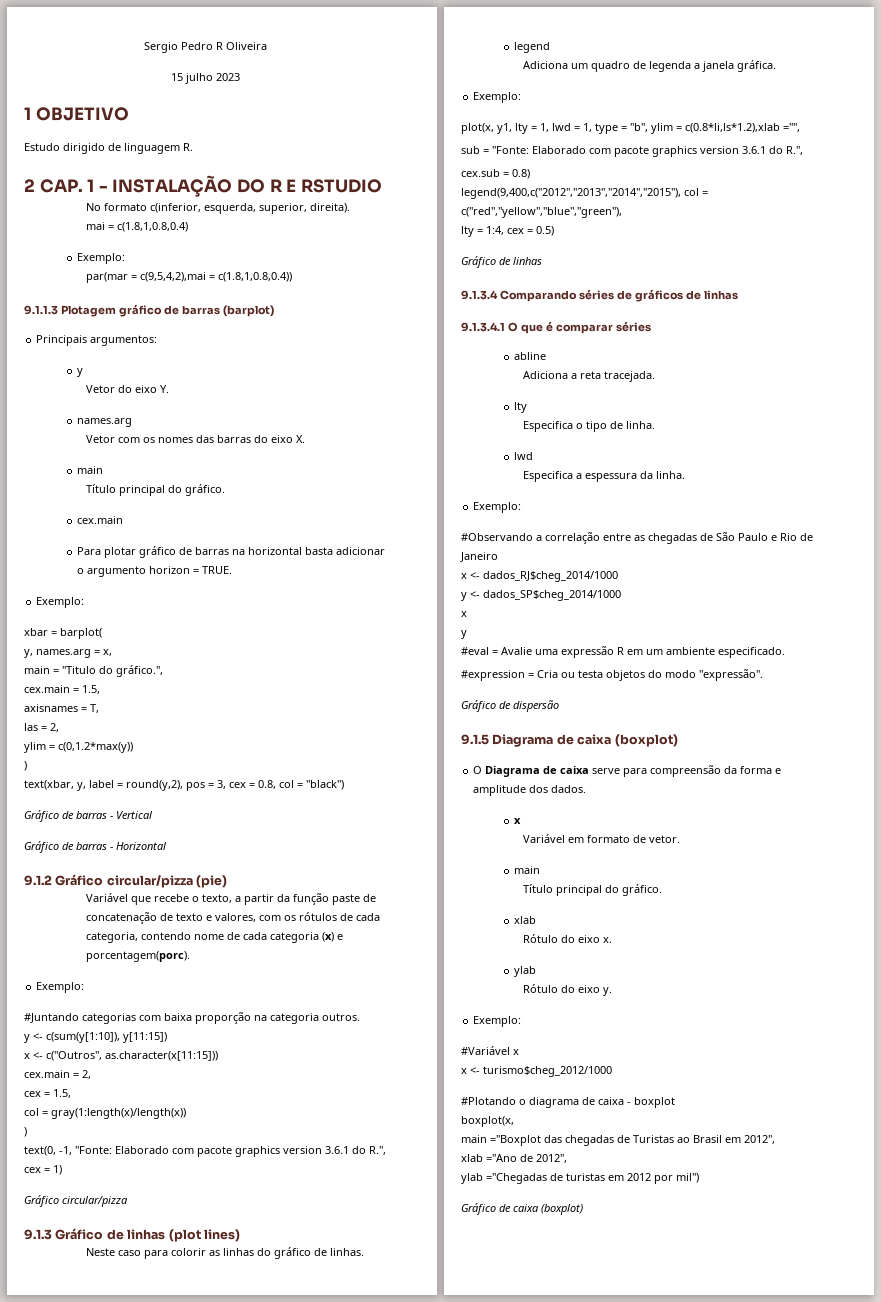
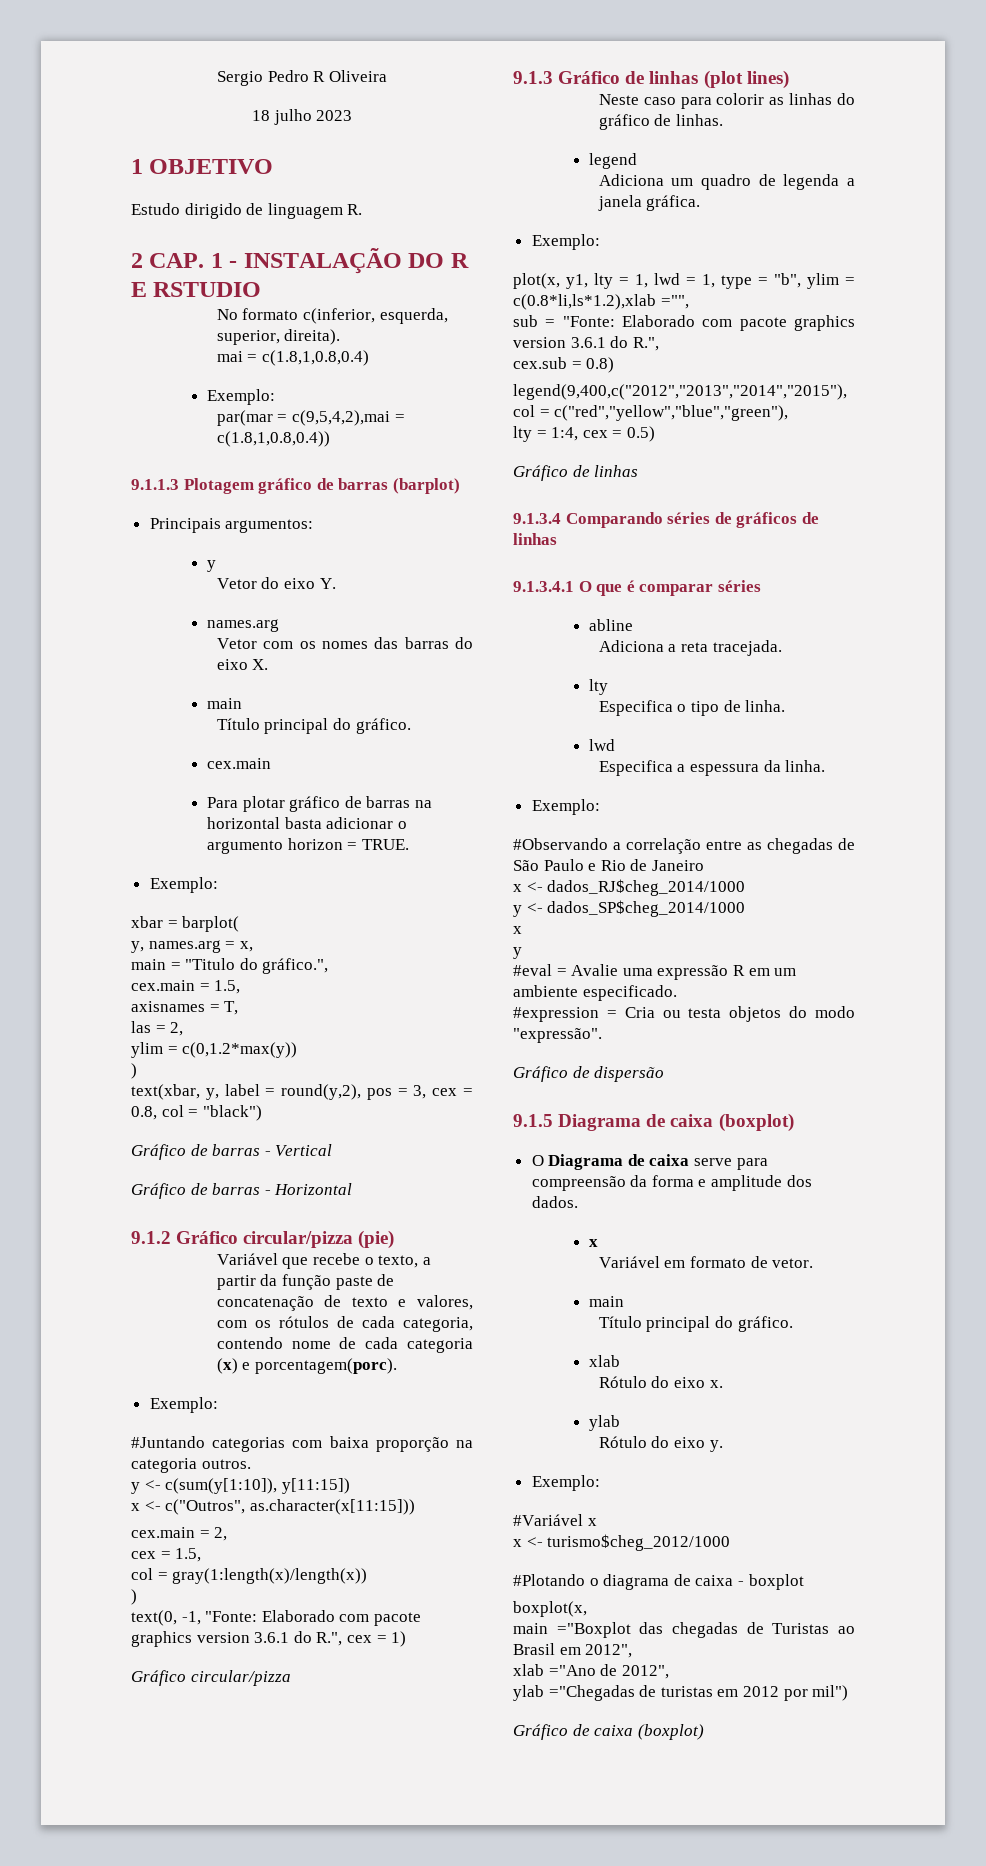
- 15 julho 2023
+ 18 julho 2023

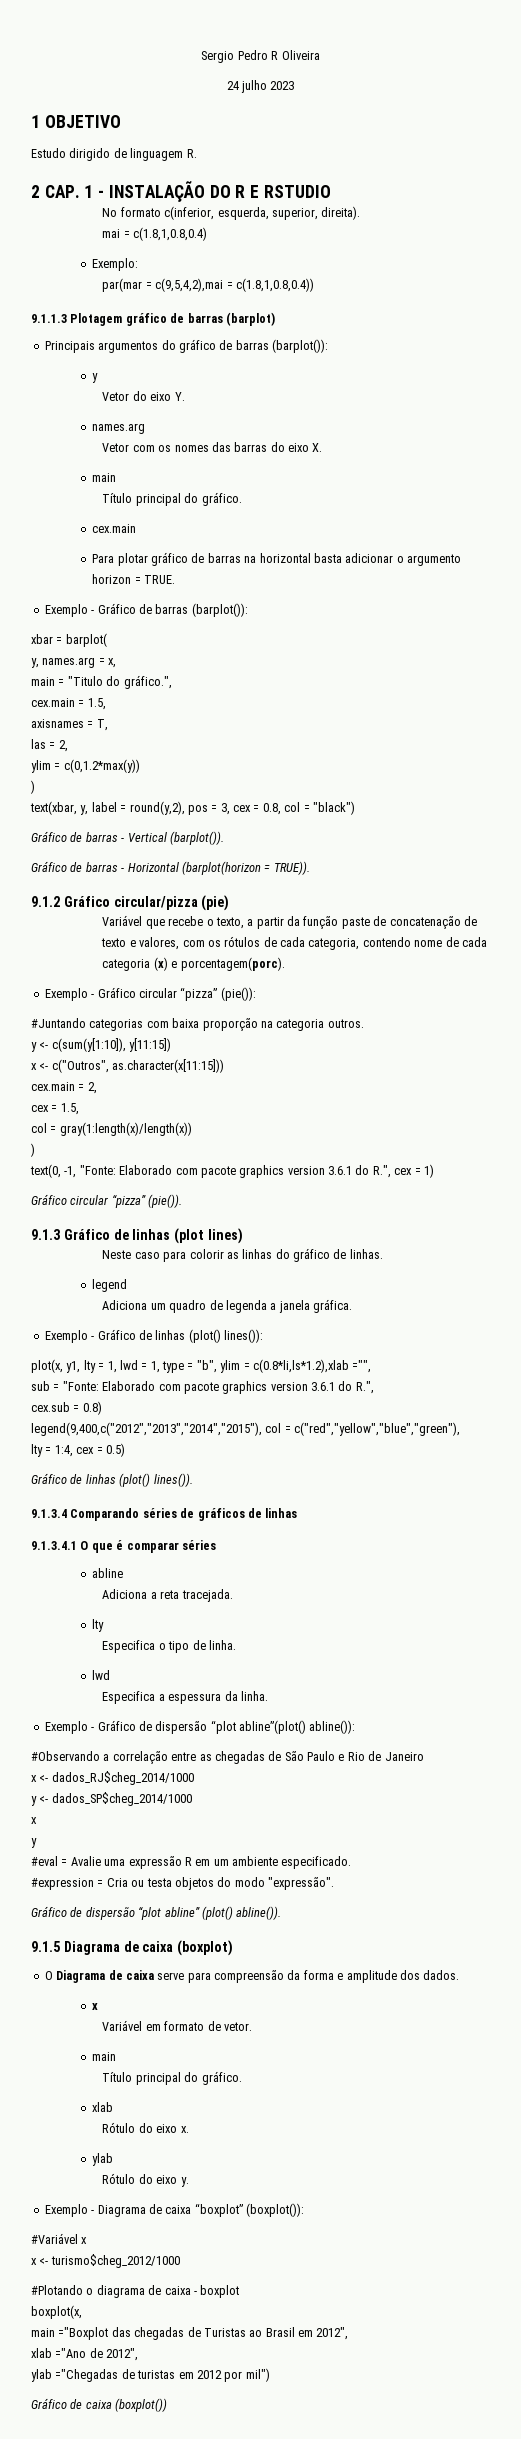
- 18 julho 2023
+ 24 julho 2023
- Principais argumentos:
+ Principais argumentos do gráfico de barras (barplot()):
  Para plotar gráfico de barras na horizontal basta adicionar o argumento horizon = TRUE.
- Exemplo:
+ Exemplo - Gráfico de barras (barplot()):
- Gráfico de barras - Vertical
+ Gráfico de barras - Vertical (barplot()).
- Gráfico de barras - Horizontal
+ Gráfico de barras - Horizontal (barplot(horizon = TRUE)).
  Variável que recebe o texto, a partir da função paste de concatenação de texto e valores, com os rótulos de cada categoria, contendo nome de cada categoria (x) e porcentagem(porc).
- Exemplo:
+ Exemplo - Gráfico circular “pizza” (pie()):
  text(0, -1, "Fonte: Elaborado com pacote graphics version 3.6.1 do R.", cex = 1)
- Gráfico circular/pizza
+ Gráfico circular “pizza” (pie()).
  Adiciona um quadro de legenda a janela gráfica.
- Exemplo:
+ Exemplo - Gráfico de linhas (plot() lines()):
  lty = 1:4, cex = 0.5)
- Gráfico de linhas
+ Gráfico de linhas (plot() lines()).
  Especifica a espessura da linha.
- Exemplo:
+ Exemplo - Gráfico de dispersão “plot abline”(plot() abline()):
- Gráfico de dispersão
+ Gráfico de dispersão “plot abline” (plot() abline()).
  Rótulo do eixo y.
- Exemplo:
+ Exemplo - Diagrama de caixa “boxplot” (boxplot()):
- Gráfico de caixa (boxplot)
+ Gráfico de caixa (boxplot())

